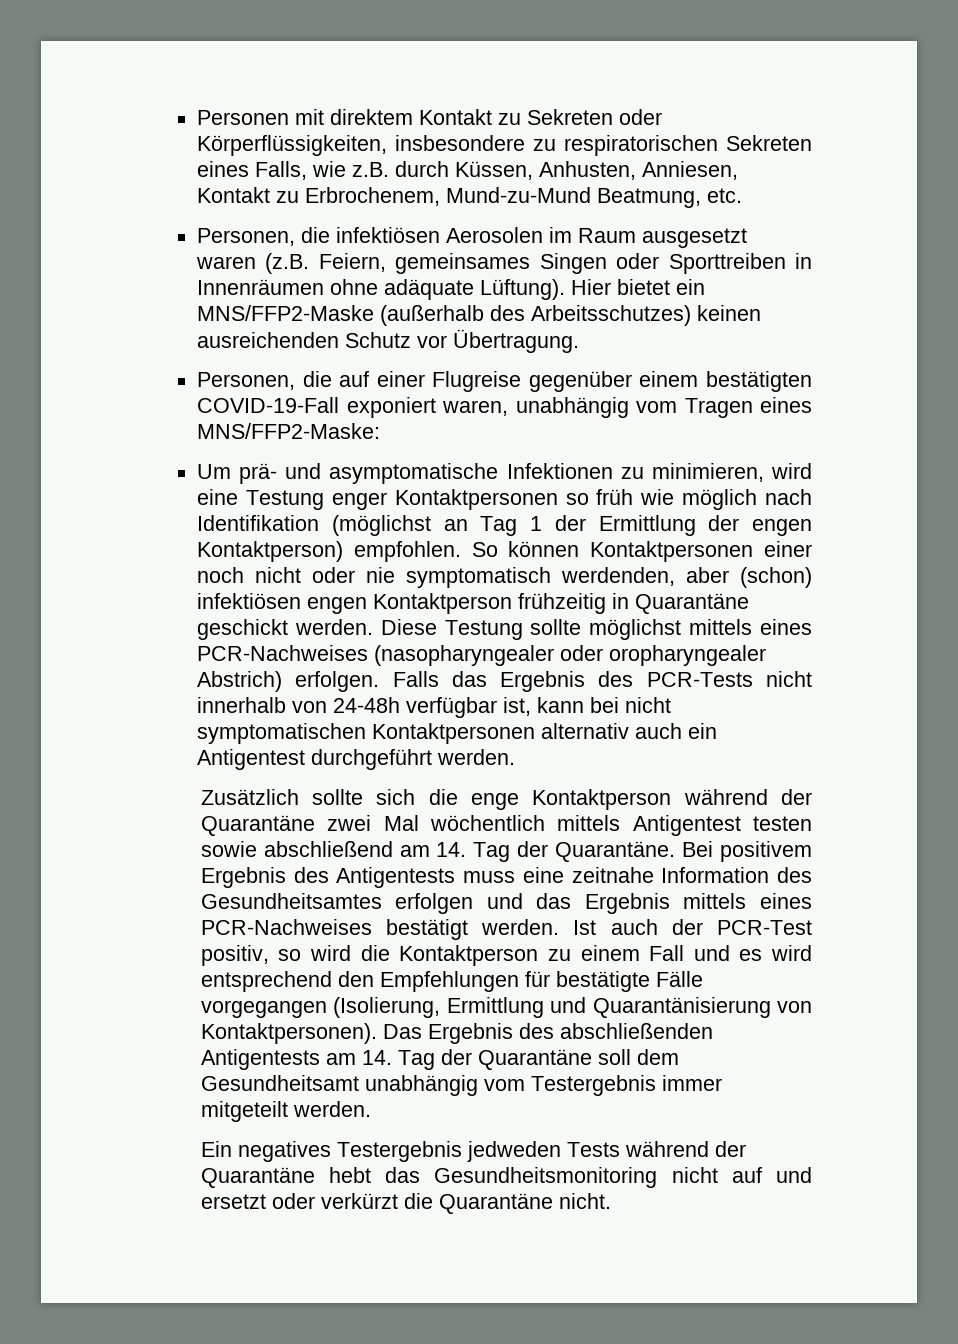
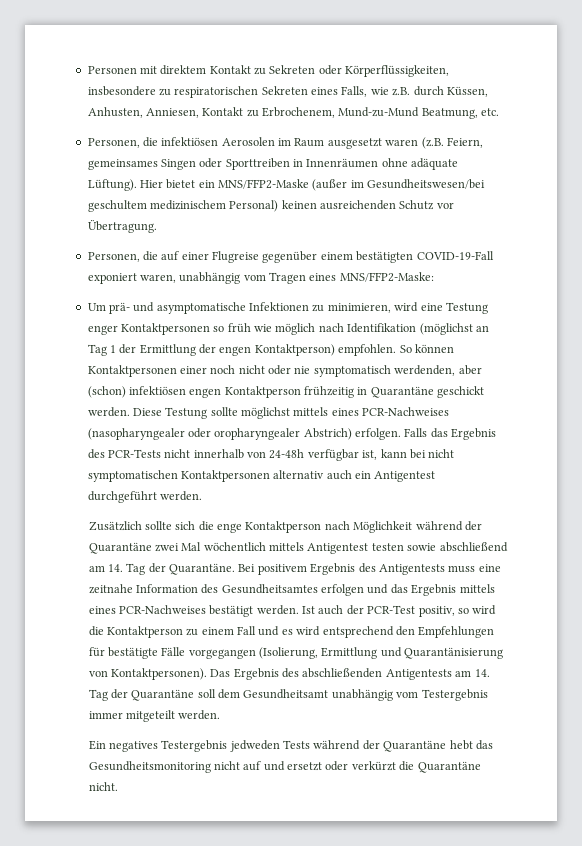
- Hier bietet ein MNS/FFP2-Maske (außerhalb des Arbeitsschutzes) keinen ausreichenden Schutz vor Übertragung.
+ Hier bietet ein MNS/FFP2-Maske (außer im Gesundheitswesen/bei geschultem medizinischem Personal) keinen ausreichenden Schutz vor Übertragung.
- Zusätzlich sollte sich die enge Kontaktperson während der Quarantäne zwei Mal wöchentlich mittels Antigentest testen sowie abschließend am 14. Tag der Quarantäne.
+ Zusätzlich sollte sich die enge Kontaktperson nach Möglichkeit während der Quarantäne zwei Mal wöchentlich mittels Antigentest testen sowie abschließend am 14. Tag der Quarantäne.

